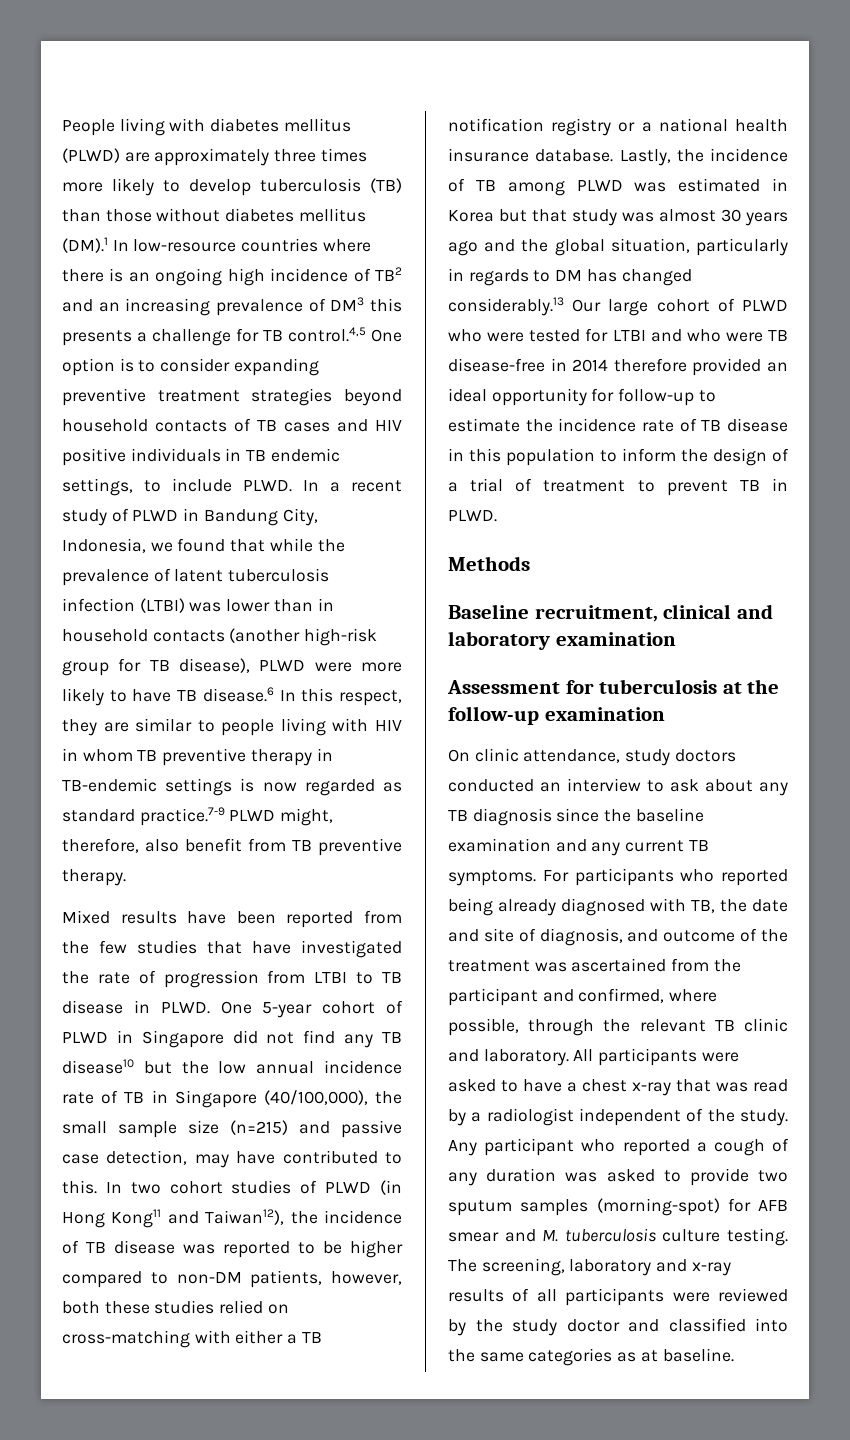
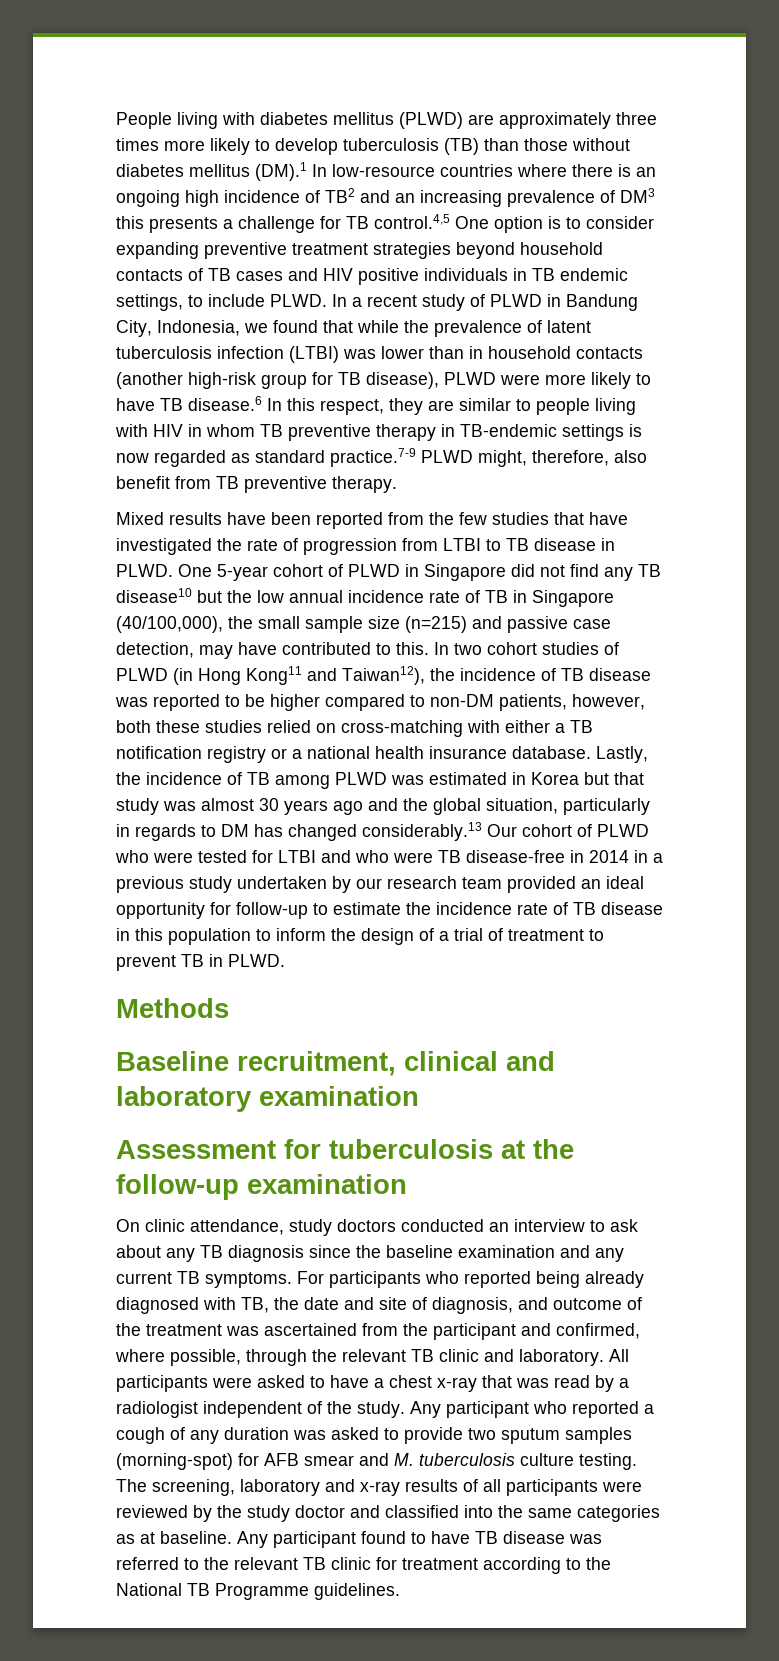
- Lastly, the incidence of TB among PLWD was estimated in Korea but that study was almost 30 years ago and the global situation, particularly in regards to DM has changed considerably.13 Our large cohort of PLWD who were tested for LTBI and who were TB disease-free in 2014 therefore provided an ideal opportunity for follow-up to estimate the incidence rate of TB disease in this population to inform the design of a trial of treatment to prevent TB in PLWD.
+ Lastly, the incidence of TB among PLWD was estimated in Korea but that study was almost 30 years ago and the global situation, particularly in regards to DM has changed considerably.13 Our cohort of PLWD who were tested for LTBI and who were TB disease-free in 2014 in a previous study undertaken by our research team provided an ideal opportunity for follow-up to estimate the incidence rate of TB disease in this population to inform the design of a trial of treatment to prevent TB in PLWD.
+ Any participant found to have TB disease was referred to the relevant TB clinic for treatment according to the National TB Programme guidelines.

